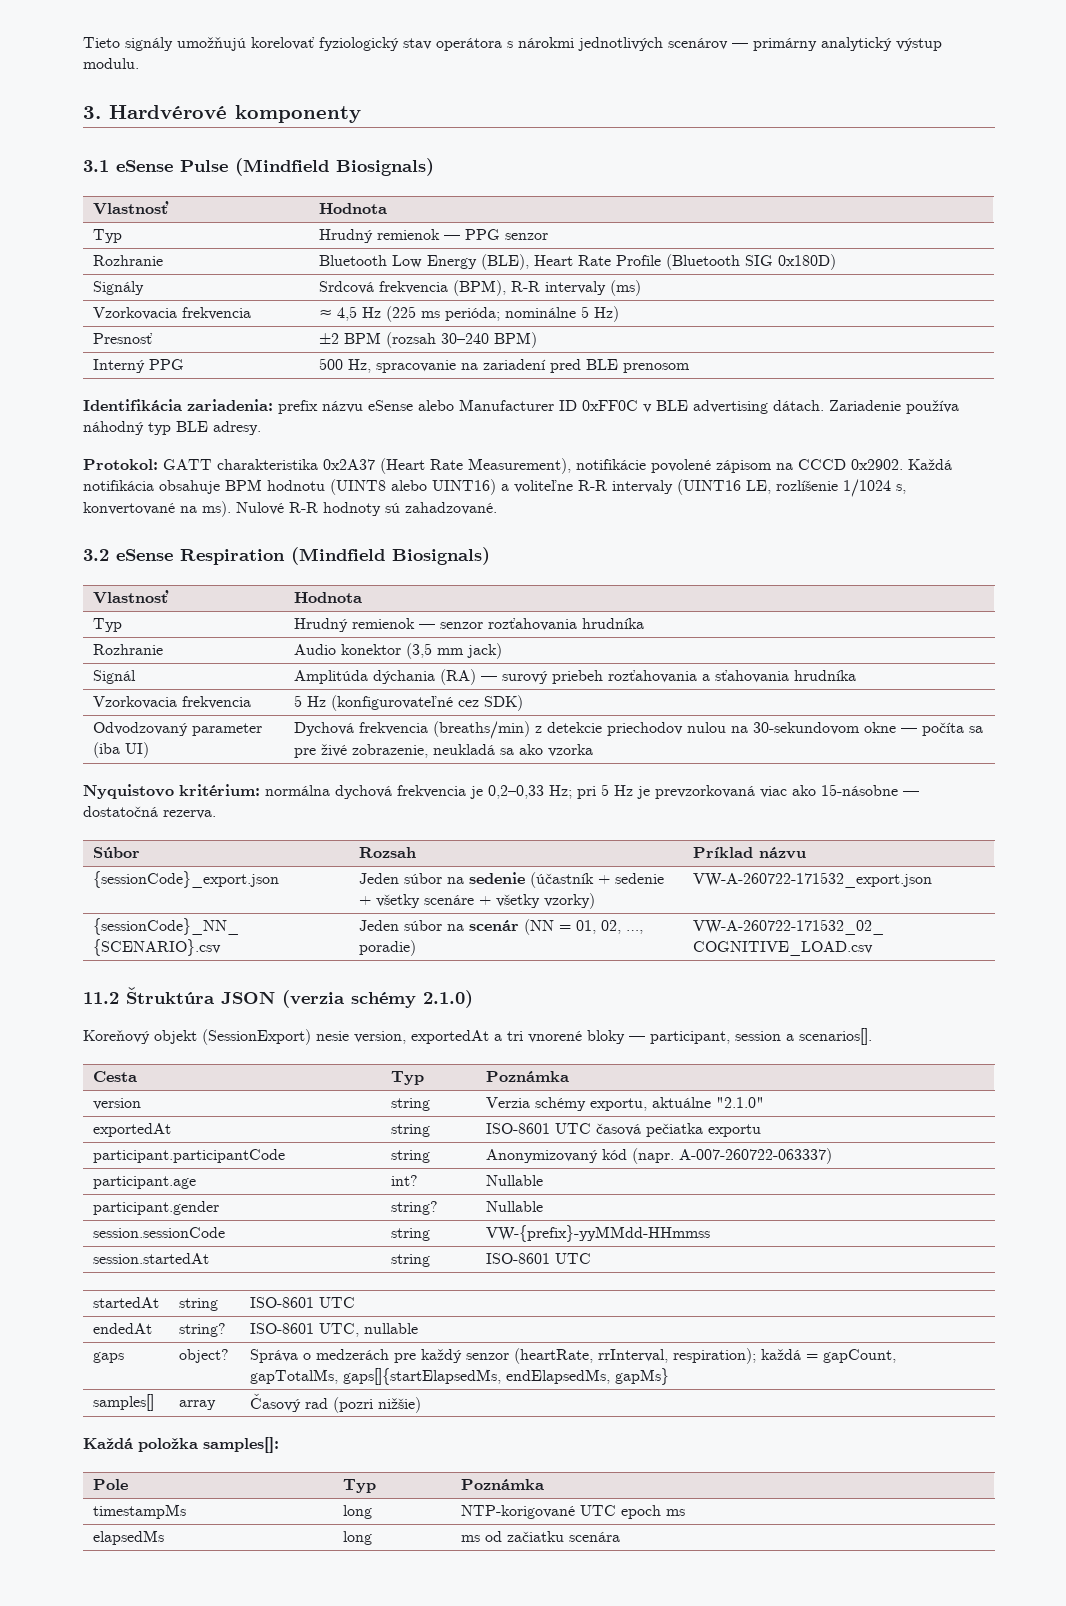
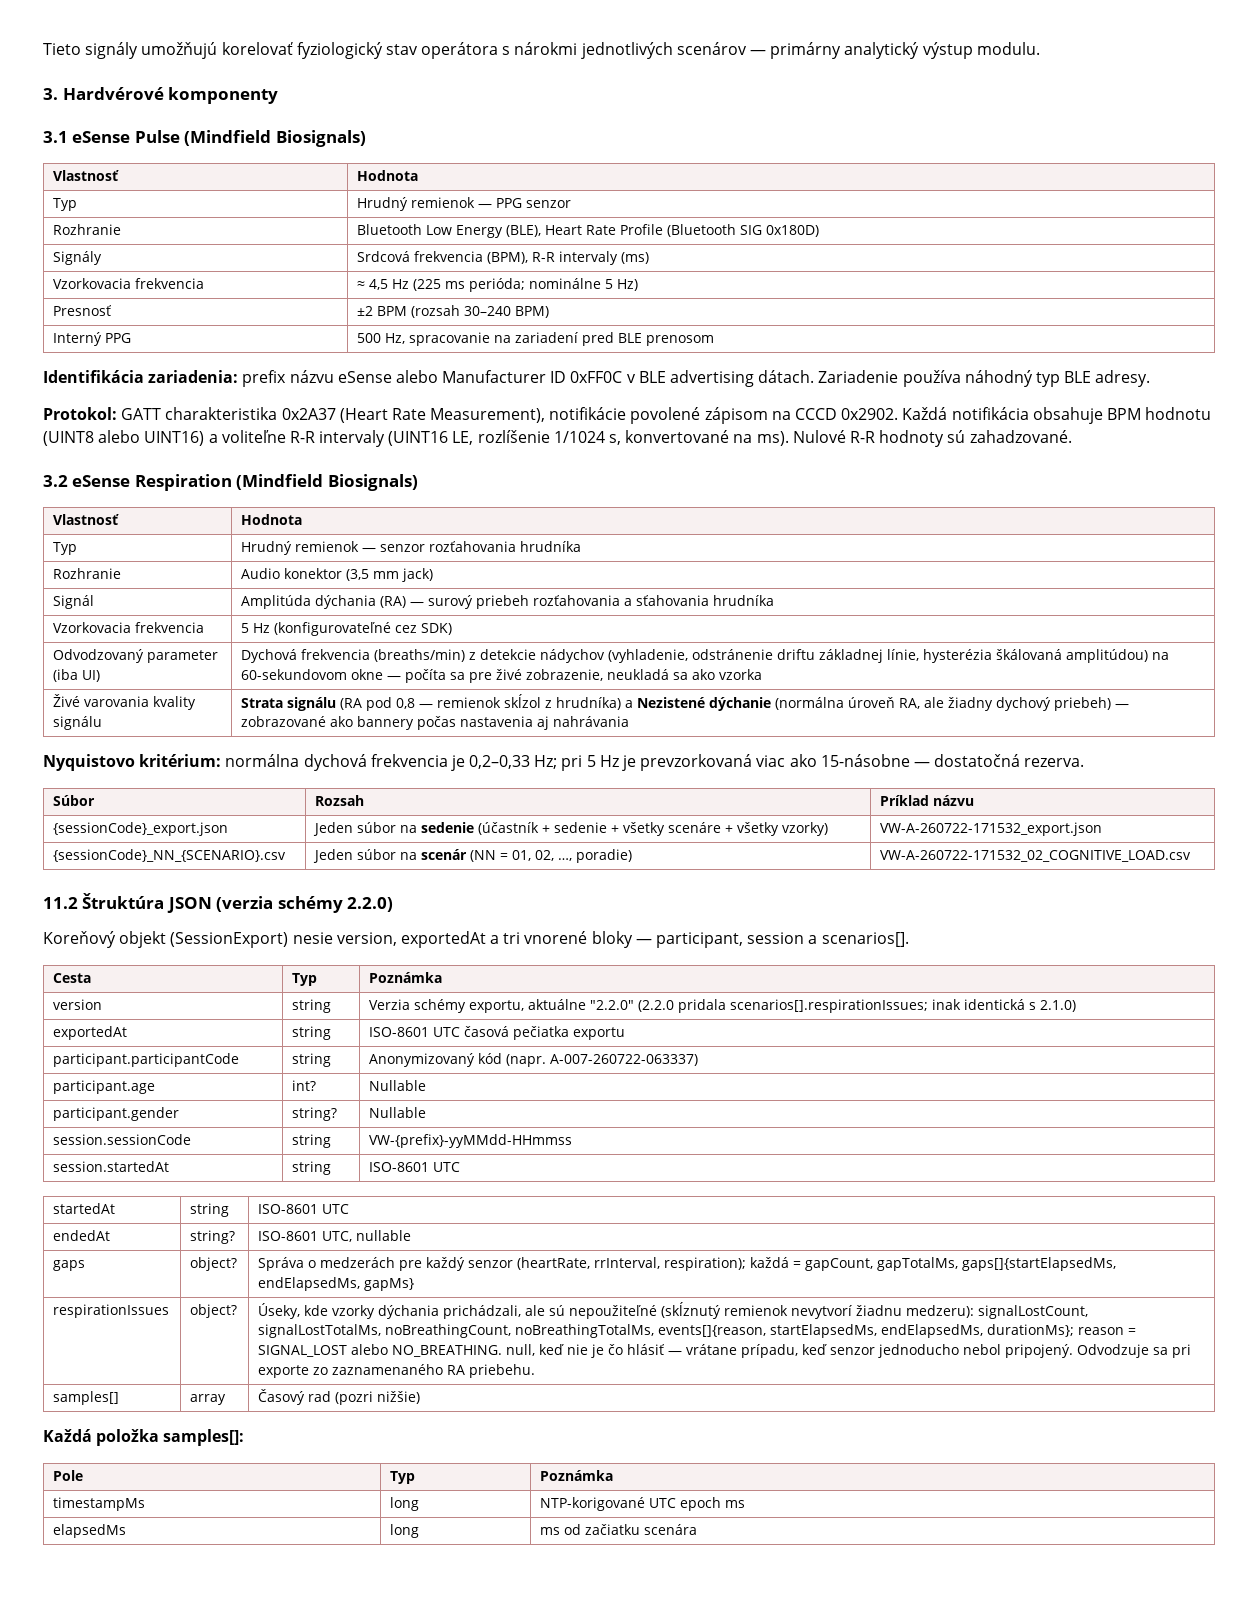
- Odvodzovaný parameter (iba UI) | Dychová frekvencia (breaths/min) z detekcie priechodov nulou na 30-sekundovom okne — počíta sa pre živé zobrazenie, neukladá sa ako vzorka
+ Odvodzovaný parameter (iba UI) | Dychová frekvencia (breaths/min) z detekcie nádychov (vyhladenie, odstránenie driftu základnej línie, hysterézia škálovaná amplitúdou) na 60-sekundovom okne — počíta sa pre živé zobrazenie, neukladá sa ako vzorka
+ Živé varovania kvality signálu | Strata signálu (RA pod 0,8 — remienok skĺzol z hrudníka) a Nezistené dýchanie (normálna úroveň RA, ale žiadny dychový priebeh) — zobrazované ako bannery počas nastavenia aj nahrávania
- 11.2 Štruktúra JSON (verzia schémy 2.1.0)
+ 11.2 Štruktúra JSON (verzia schémy 2.2.0)
- version | string | Verzia schémy exportu, aktuálne "2.1.0"
+ version | string | Verzia schémy exportu, aktuálne "2.2.0" (2.2.0 pridala scenarios[].respirationIssues; inak identická s 2.1.0)
+ respirationIssues | object? | Úseky, kde vzorky dýchania prichádzali, ale sú nepoužiteľné (skĺznutý remienok nevytvorí žiadnu medzeru): signalLostCount, signalLostTotalMs, noBreathingCount, noBreathingTotalMs, events[]{reason, startElapsedMs, endElapsedMs, durationMs}; reason = SIGNAL_LOST alebo NO_BREATHING. null, keď nie je čo hlásiť — vrátane prípadu, keď senzor jednoducho nebol pripojený. Odvodzuje sa pri exporte zo zaznamenaného RA priebehu.

